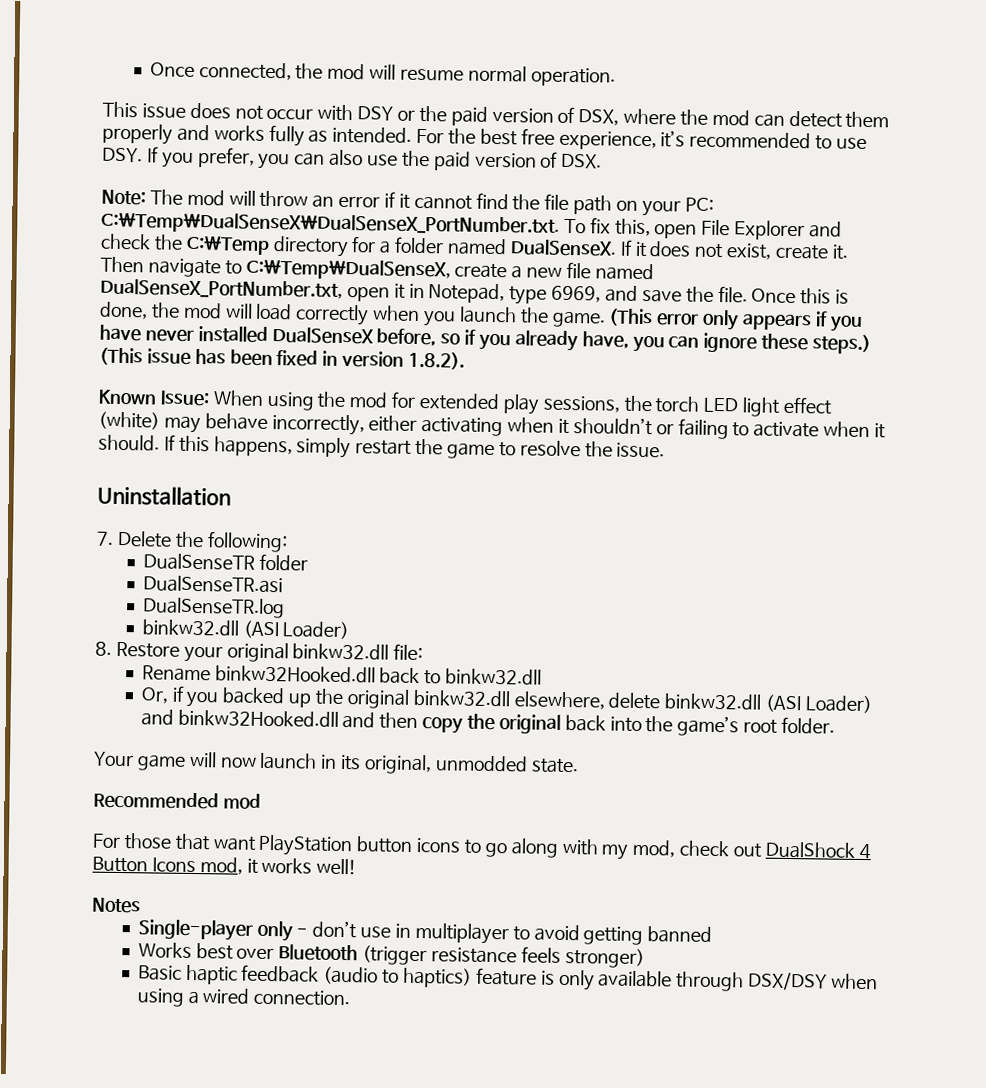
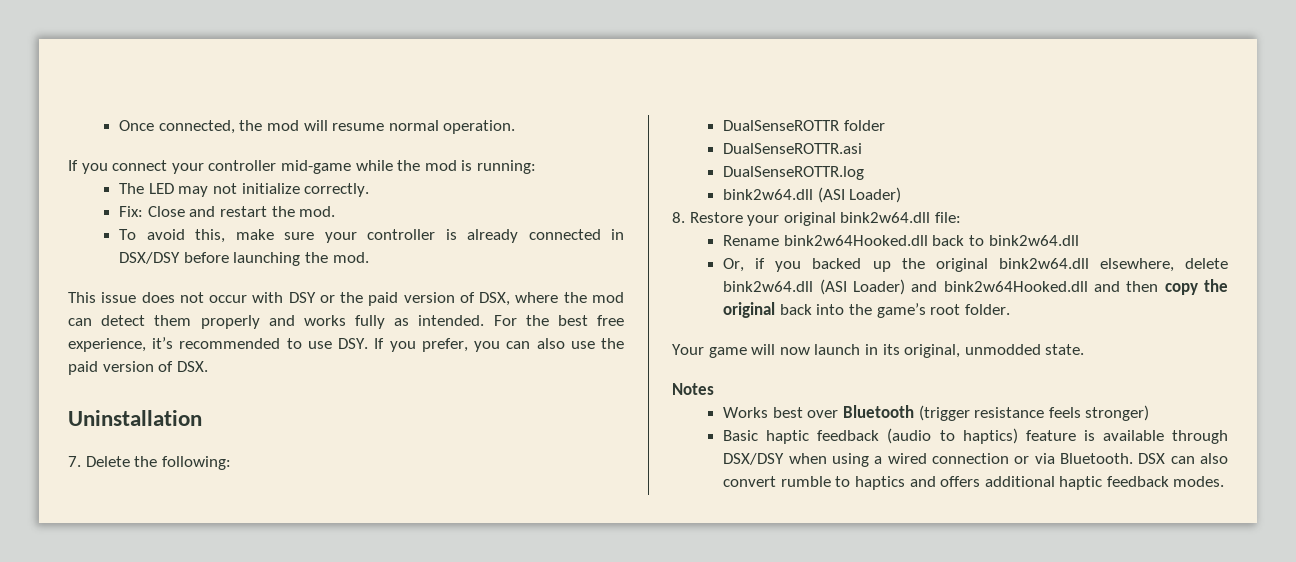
+ If you connect your controller mid-game while the mod is running:
+ The LED may not initialize correctly.
+ Fix: Close and restart the mod.
+ To avoid this, make sure your controller is already connected in DSX/DSY before launching the mod.
- Note: The mod will throw an error if it cannot find the file path on your PC: C:\Temp\DualSenseX\DualSenseX_PortNumber.txt. To fix this, open File Explorer and check the C:\Temp directory for a folder named DualSenseX. If it does not exist, create it. Then navigate to C:\Temp\DualSenseX, create a new file named DualSenseX_PortNumber.txt, open it in Notepad, type 6969, and save the file. Once this is done, the mod will load correctly when you launch the game. (This error only appears if you have never installed DualSenseX before, so if you already have, you can ignore these steps.) (This issue has been fixed in version 1.8.2).
- Known Issue: When using the mod for extended play sessions, the torch LED light effect (white) may behave incorrectly, either activating when it shouldn’t or failing to activate when it should. If this happens, simply restart the game to resolve the issue.
- DualSenseTR folder
+ DualSenseROTTR folder
- DualSenseTR.asi
- DualSenseTR.log
- binkw32.dll (ASI Loader)
+ DualSenseROTTR.asi
+ DualSenseROTTR.log
+ bink2w64.dll (ASI Loader)
- 8. Restore your original binkw32.dll file:
+ 8. Restore your original bink2w64.dll file:
- Rename binkw32Hooked.dll back to binkw32.dll
+ Rename bink2w64Hooked.dll back to bink2w64.dll
- Or, if you backed up the original binkw32.dll elsewhere, delete binkw32.dll (ASI Loader) and binkw32Hooked.dll and then copy the original back into the game’s root folder.
+ Or, if you backed up the original bink2w64.dll elsewhere, delete bink2w64.dll (ASI Loader) and bink2w64Hooked.dll and then copy the original back into the game’s root folder.
- Recommended mod
- For those that want PlayStation button icons to go along with my mod, check out DualShock 4 Button Icons mod, it works well!
  Notes
- Single-player only - don’t use in multiplayer to avoid getting banned
- Basic haptic feedback (audio to haptics) feature is only available through DSX/DSY when using a wired connection.
+ Basic haptic feedback (audio to haptics) feature is available through DSX/DSY when using a wired connection or via Bluetooth. DSX can also convert rumble to haptics and offers additional haptic feedback modes.

